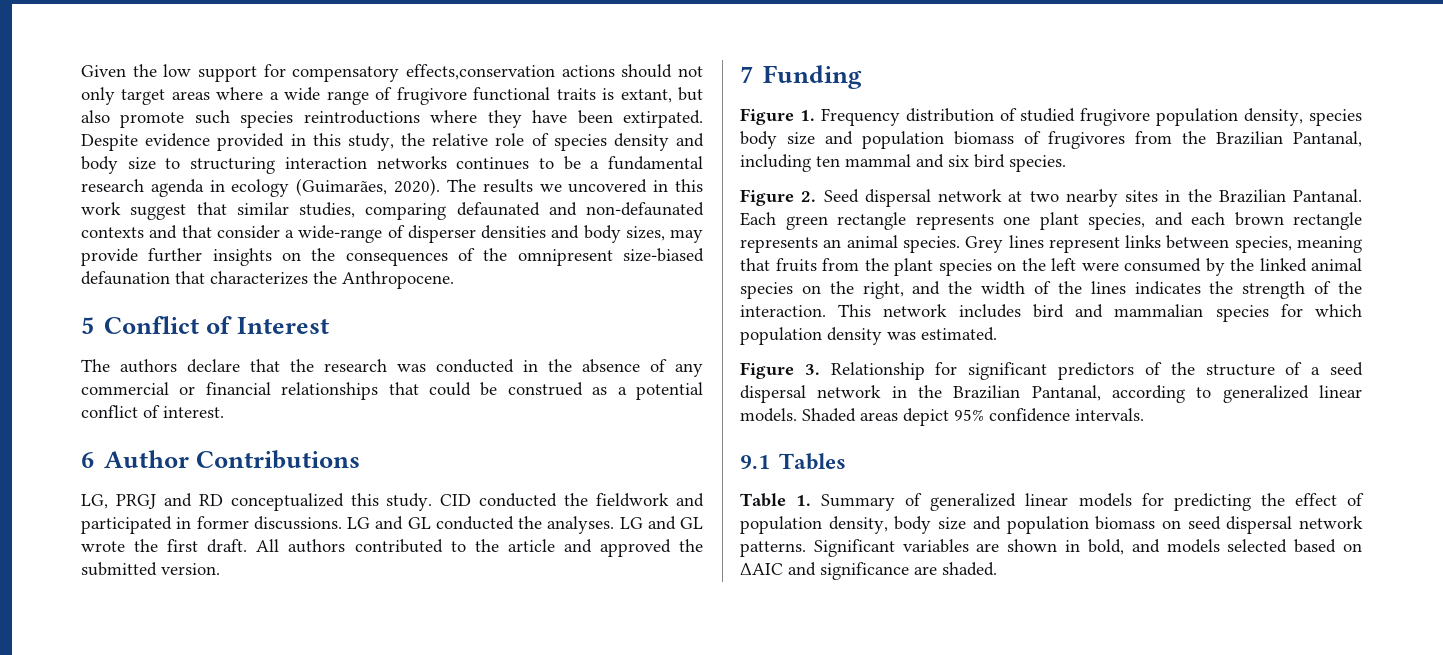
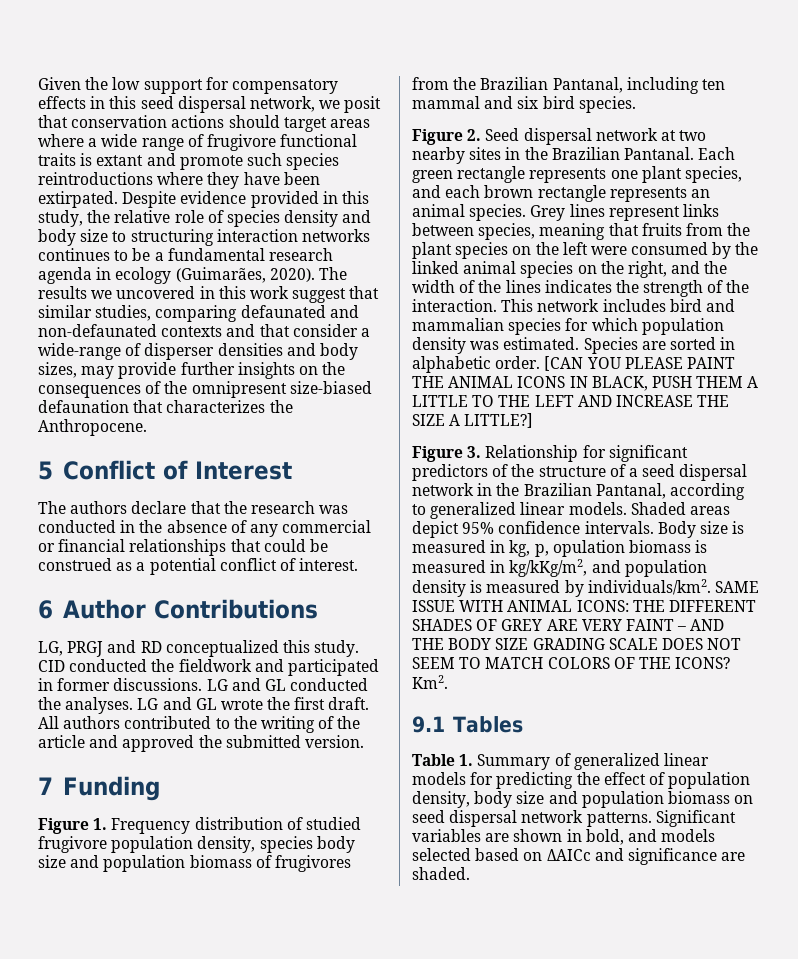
- Given the low support for compensatory effects,conservation actions should not only target areas where a wide range of frugivore functional traits is extant, but also promote such species reintroductions where they have been extirpated.
+ Given the low support for compensatory effects in this seed dispersal network, we posit that conservation actions should target areas where a wide range of frugivore functional traits is extant and promote such species reintroductions where they have been extirpated.
- All authors contributed to the article and approved the submitted version.
+ All authors contributed to the writing of the article and approved the submitted version.
+ Species are sorted in alphabetic order. [CAN YOU PLEASE PAINT THE ANIMAL ICONS IN BLACK, PUSH THEM A LITTLE TO THE LEFT AND INCREASE THE SIZE A LITTLE?]
+ Body size is measured in kg, p, opulation biomass is measured in kg/kKg/m2, and population density is measured by individuals/km2. SAME ISSUE WITH ANIMAL ICONS: THE DIFFERENT SHADES OF GREY ARE VERY FAINT – AND THE BODY SIZE GRADING SCALE DOES NOT SEEM TO MATCH COLORS OF THE ICONS? Km2.
- Significant variables are shown in bold, and models selected based on ΔAIC and significance are shaded.
+ Significant variables are shown in bold, and models selected based on ΔAICc and significance are shaded.

